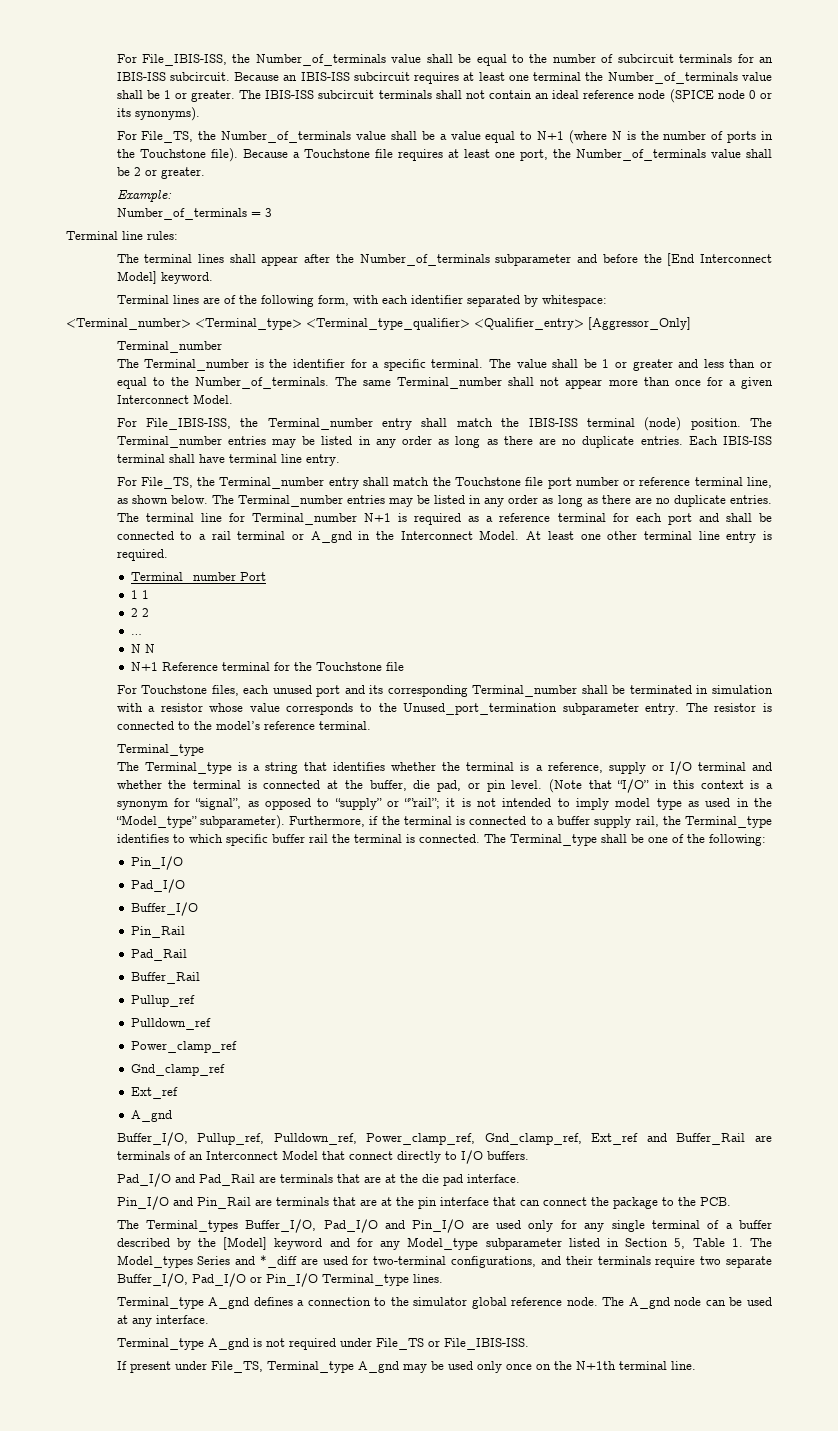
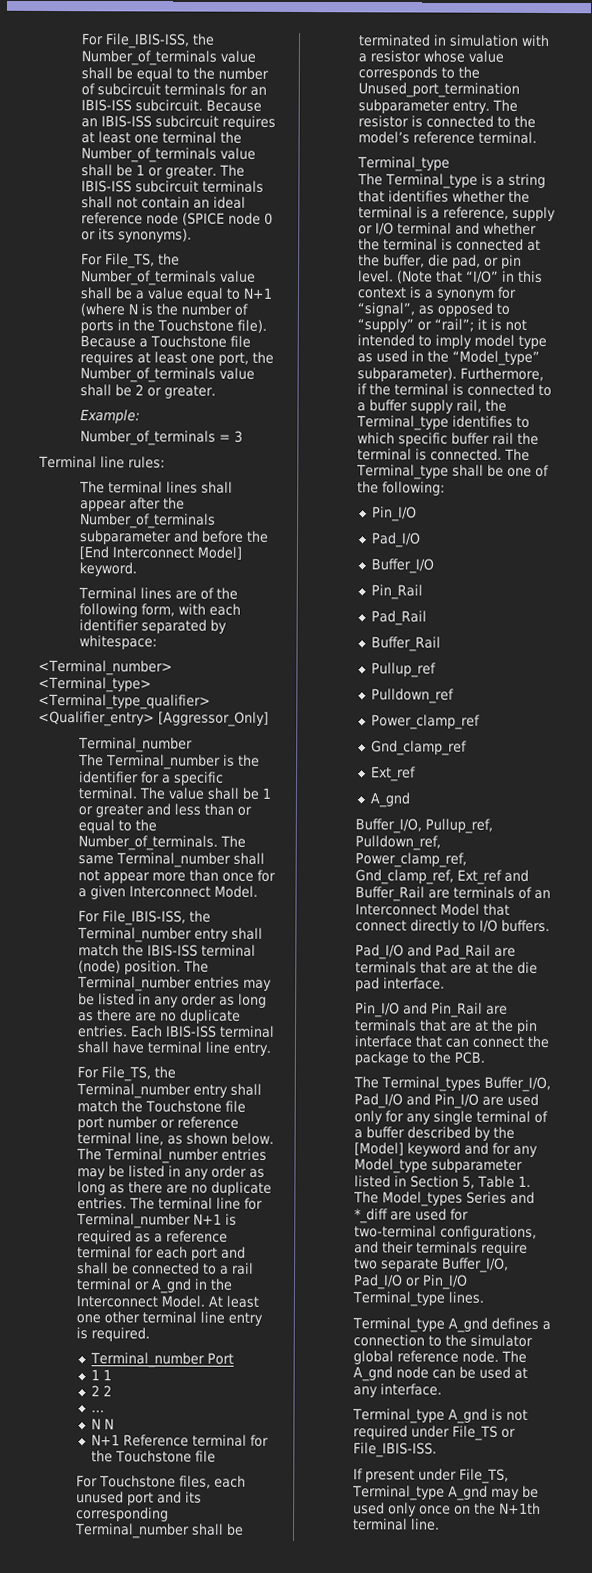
- (Note that “I/O” in this context is a synonym for “signal”, as opposed to “supply” or “”rail”; it is not intended to imply model type as used in the “Model_type” subparameter).
+ (Note that “I/O” in this context is a synonym for “signal”, as opposed to “supply” or “rail”; it is not intended to imply model type as used in the “Model_type” subparameter).

